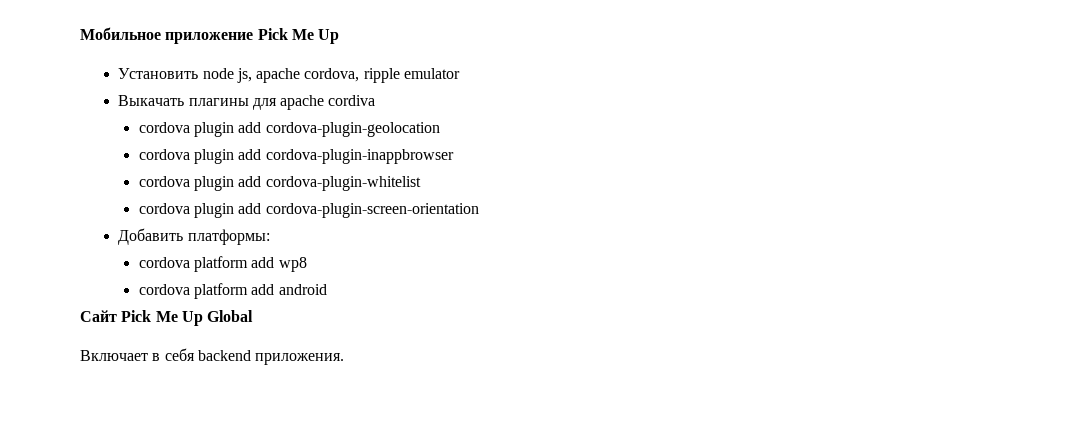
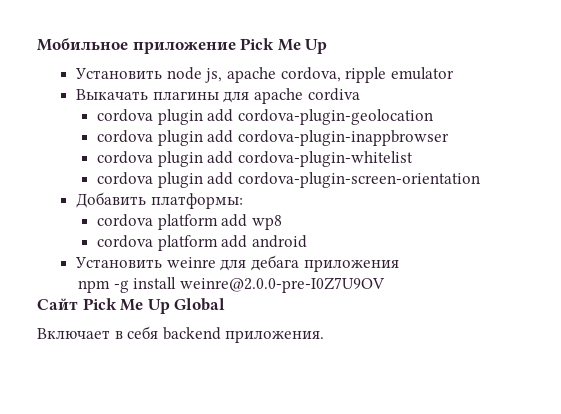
+ Установить weinre для дебага приложения
+ npm -g install weinre@2.0.0-pre-I0Z7U9OV

